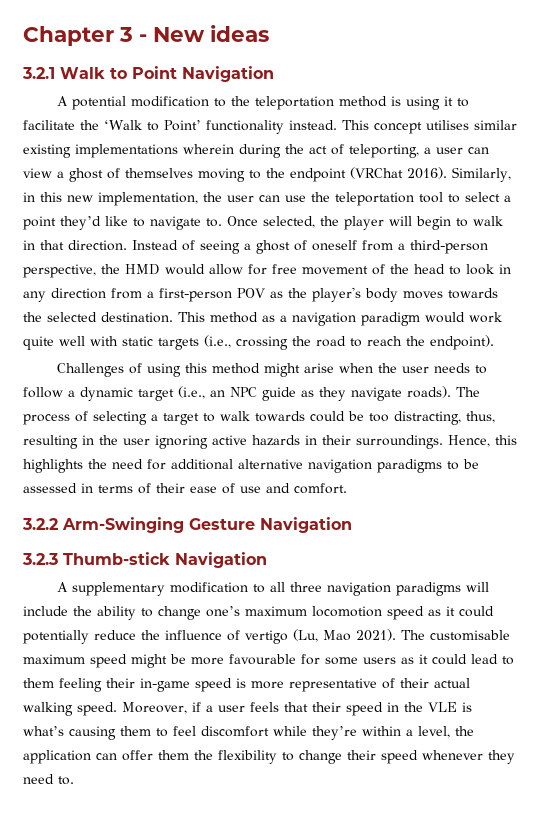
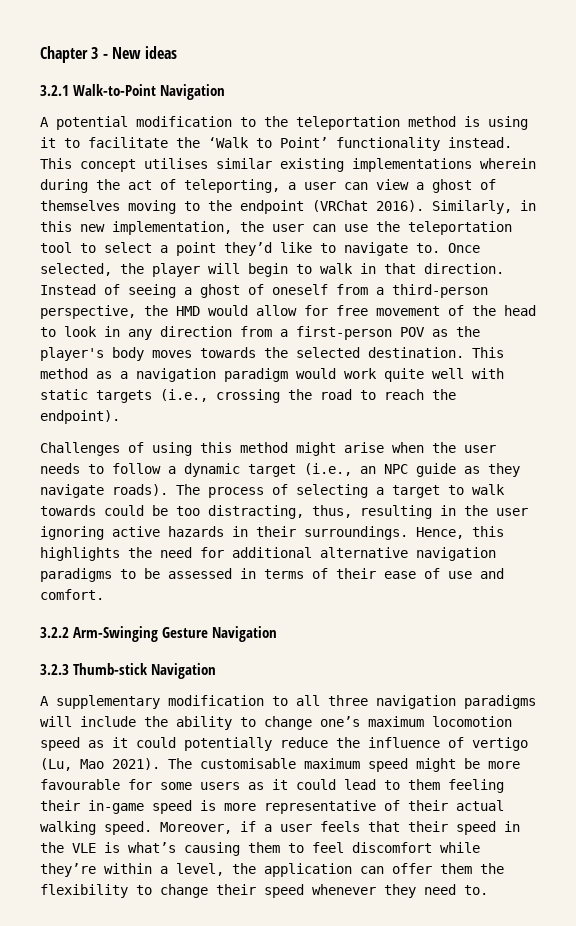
- 3.2.1 Walk to Point Navigation
+ 3.2.1 Walk-to-Point Navigation

